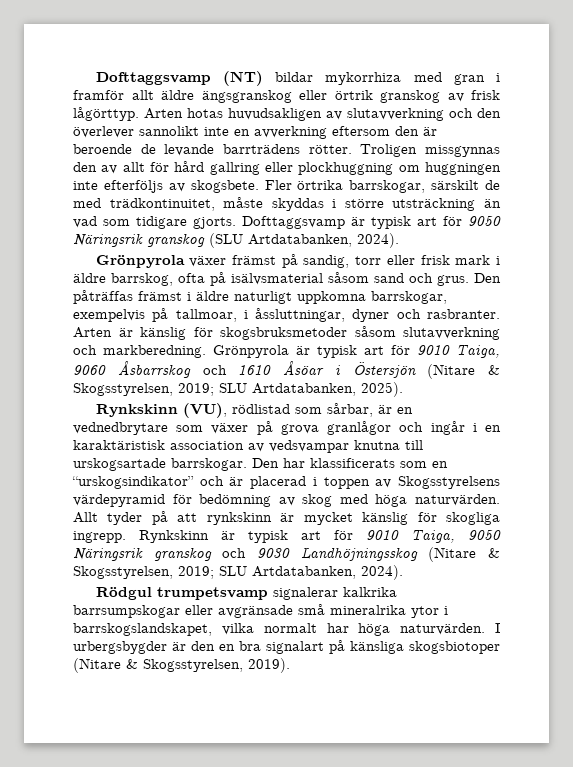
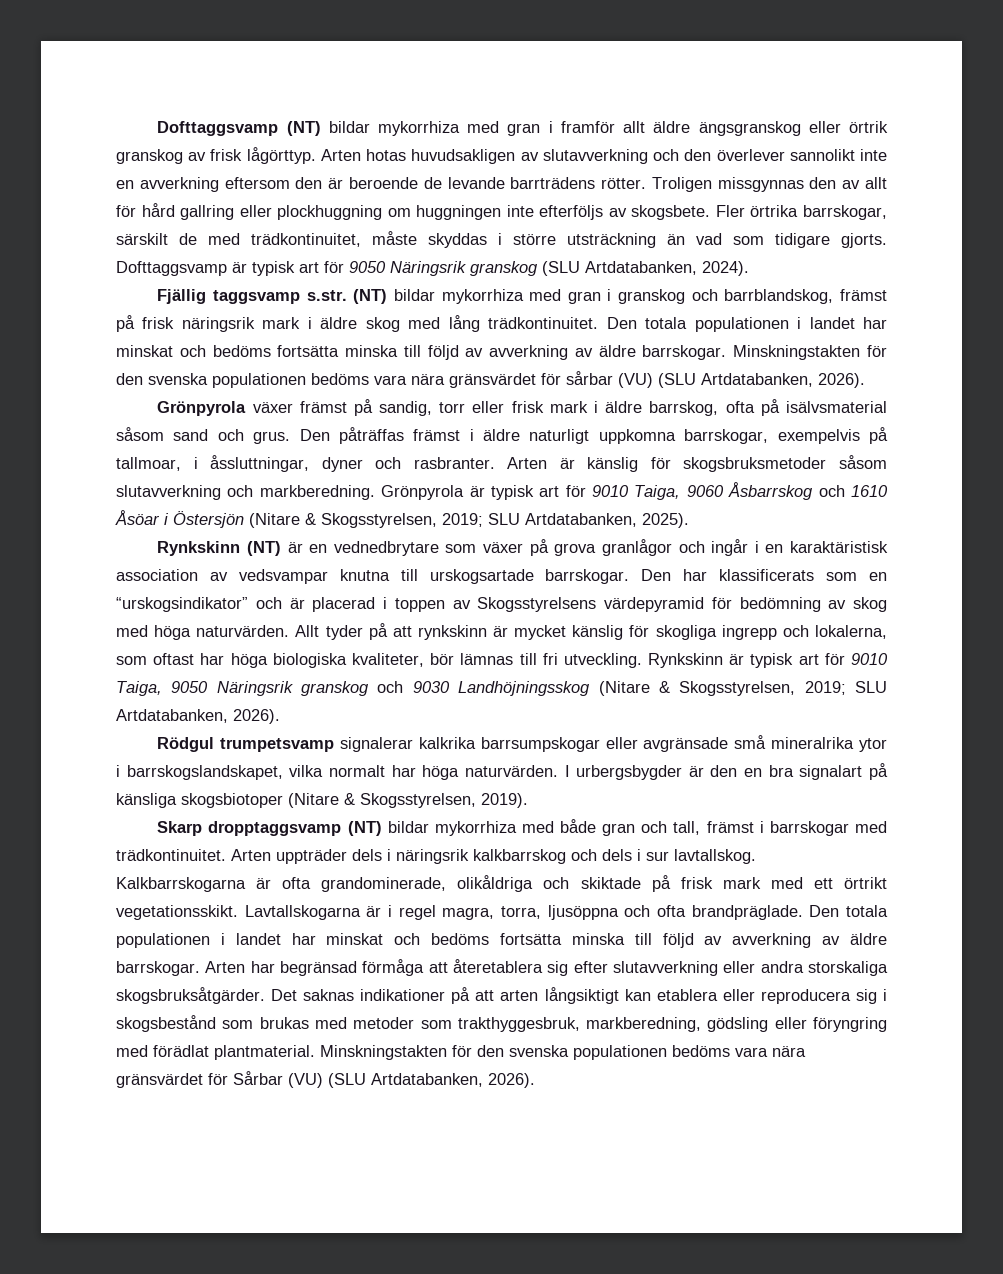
+ Fjällig taggsvamp s.str. (NT) bildar mykorrhiza med gran i granskog och barrblandskog, främst på frisk näringsrik mark i äldre skog med lång trädkontinuitet. Den totala populationen i landet har minskat och bedöms fortsätta minska till följd av avverkning av äldre barrskogar. Minskningstakten för den svenska populationen bedöms vara nära gränsvärdet för sårbar (VU) (SLU Artdatabanken, 2026).
- Rynkskinn (VU), rödlistad som sårbar, är en vednedbrytare som växer på grova granlågor och ingår i en karaktäristisk association av vedsvampar knutna till urskogsartade barrskogar.
+ Rynkskinn (NT) är en vednedbrytare som växer på grova granlågor och ingår i en karaktäristisk association av vedsvampar knutna till urskogsartade barrskogar.
- Allt tyder på att rynkskinn är mycket känslig för skogliga ingrepp.
+ Allt tyder på att rynkskinn är mycket känslig för skogliga ingrepp och lokalerna, som oftast har höga biologiska kvaliteter, bör lämnas till fri utveckling.
- Rynkskinn är typisk art för 9010 Taiga, 9050 Näringsrik granskog och 9030 Landhöjningsskog (Nitare & Skogsstyrelsen, 2019; SLU Artdatabanken, 2024).
+ Rynkskinn är typisk art för 9010 Taiga, 9050 Näringsrik granskog och 9030 Landhöjningsskog (Nitare & Skogsstyrelsen, 2019; SLU Artdatabanken, 2026).
+ Skarp dropptaggsvamp (NT) bildar mykorrhiza med både gran och tall, främst i barrskogar med trädkontinuitet. Arten uppträder dels i näringsrik kalkbarrskog och dels i sur lavtallskog. Kalkbarrskogarna är ofta grandominerade, olikåldriga och skiktade på frisk mark med ett örtrikt vegetationsskikt. Lavtallskogarna är i regel magra, torra, ljusöppna och ofta brandpräglade. Den totala populationen i landet har minskat och bedöms fortsätta minska till följd av avverkning av äldre barrskogar. Arten har begränsad förmåga att återetablera sig efter slutavverkning eller andra storskaliga skogsbruksåtgärder. Det saknas indikationer på att arten långsiktigt kan etablera eller reproducera sig i skogsbestånd som brukas med metoder som trakthyggesbruk, markberedning, gödsling eller föryngring med förädlat plantmaterial. Minskningstakten för den svenska populationen bedöms vara nära gränsvärdet för Sårbar (VU) (SLU Artdatabanken, 2026).

